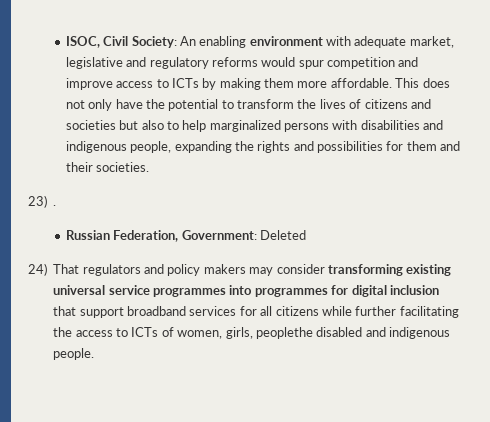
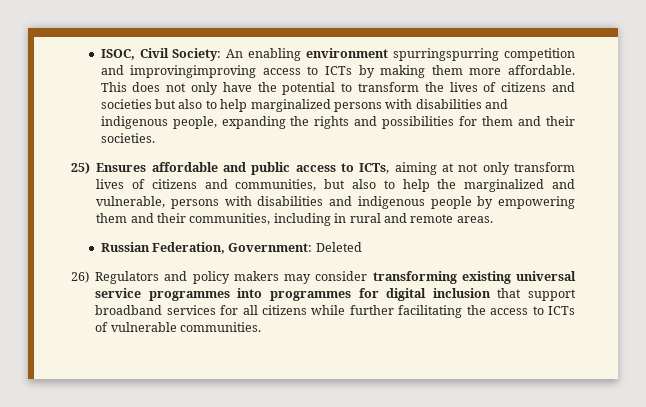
- ISOC, Civil Society: An enabling environment with adequate market, legislative and regulatory reforms would spur competition and improve access to ICTs by making them more affordable.
+ ISOC, Civil Society: An enabling environment spurringspurring competition and improvingimproving access to ICTs by making them more affordable.
- 23) .
+ 25) Ensures affordable and public access to ICTs, aiming at not only transform lives of citizens and communities, but also to help the marginalized and vulnerable, persons with disabilities and indigenous people by empowering them and their communities, including in rural and remote areas.
- 24) That regulators and policy makers may consider transforming existing universal service programmes into programmes for digital inclusion that support broadband services for all citizens while further facilitating the access to ICTs of women, girls, peoplethe disabled and indigenous people.
+ 26) Regulators and policy makers may consider transforming existing universal service programmes into programmes for digital inclusion that support broadband services for all citizens while further facilitating the access to ICTs of vulnerable communities.

